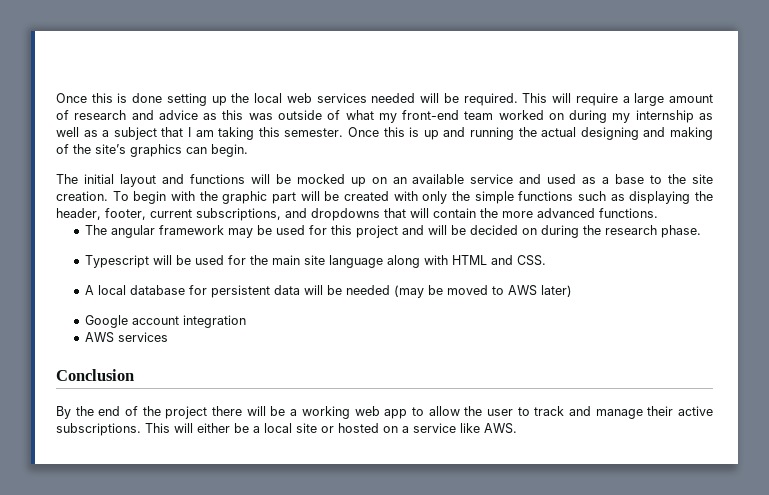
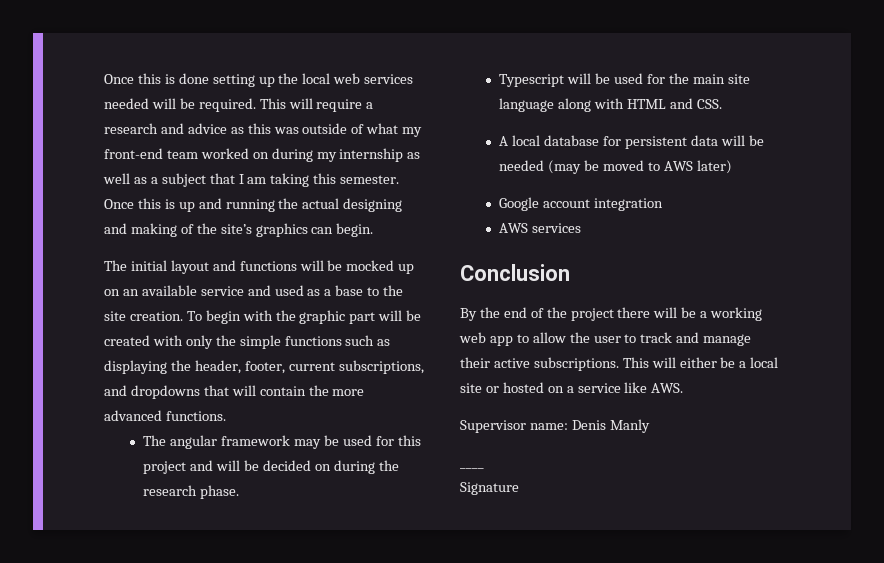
- This will require a large amount of research and advice as this was outside of what my front-end team worked on during my internship as well as a subject that I am taking this semester.
+ This will require a research and advice as this was outside of what my front-end team worked on during my internship as well as a subject that I am taking this semester.
+ Supervisor name: Denis Manly
+ ____
+ Signature

